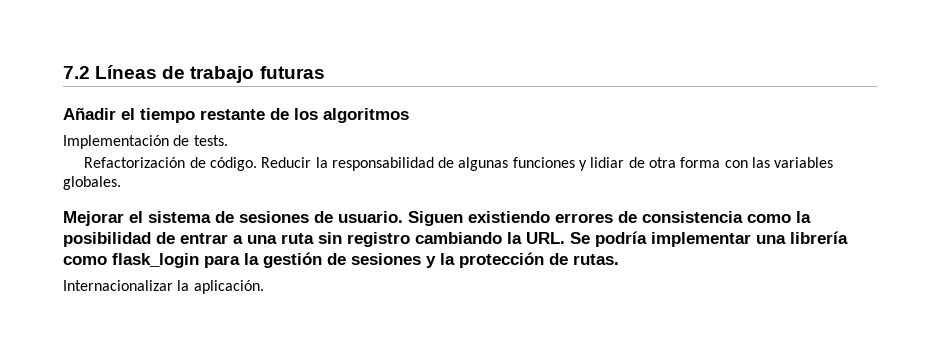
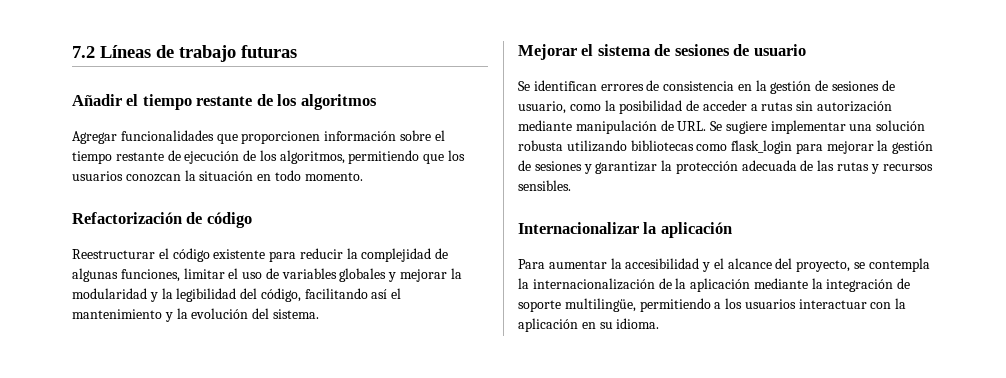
- Implementación de tests.
- Refactorización de código. Reducir la responsabilidad de algunas funciones y lidiar de otra forma con las variables globales.
+ Agregar funcionalidades que proporcionen información sobre el tiempo restante de ejecución de los algoritmos, permitiendo que los usuarios conozcan la situación en todo momento.
+ Refactorización de código
+ Reestructurar el código existente para reducir la complejidad de algunas funciones, limitar el uso de variables globales y mejorar la modularidad y la legibilidad del código, facilitando así el mantenimiento y la evolución del sistema.
- Mejorar el sistema de sesiones de usuario. Siguen existiendo errores de consistencia como la posibilidad de entrar a una ruta sin registro cambiando la URL. Se podría implementar una librería como flask_login para la gestión de sesiones y la protección de rutas.
- Internacionalizar la aplicación.
+ Mejorar el sistema de sesiones de usuario
+ Se identifican errores de consistencia en la gestión de sesiones de usuario, como la posibilidad de acceder a rutas sin autorización mediante manipulación de URL. Se sugiere implementar una solución robusta utilizando bibliotecas como flask_login para mejorar la gestión de sesiones y garantizar la protección adecuada de las rutas y recursos sensibles.
+ Internacionalizar la aplicación
+ Para aumentar la accesibilidad y el alcance del proyecto, se contempla la internacionalización de la aplicación mediante la integración de soporte multilingüe, permitiendo a los usuarios interactuar con la aplicación en su idioma.

